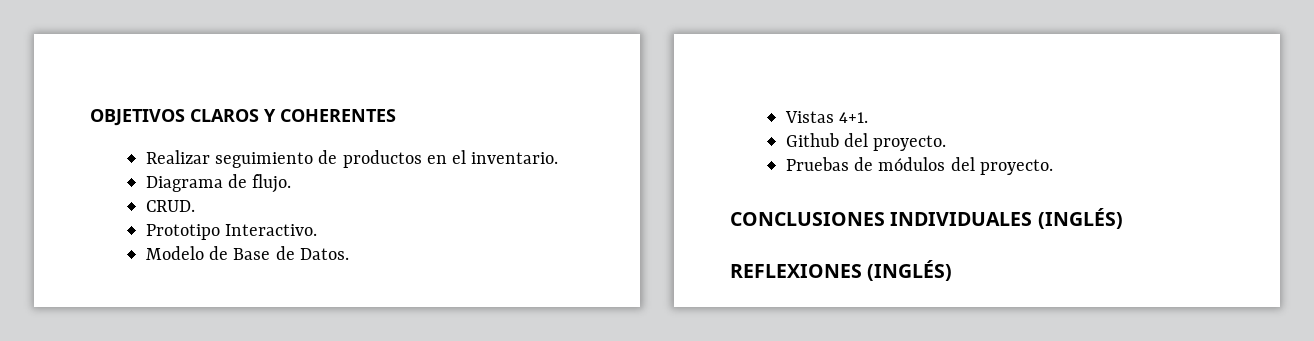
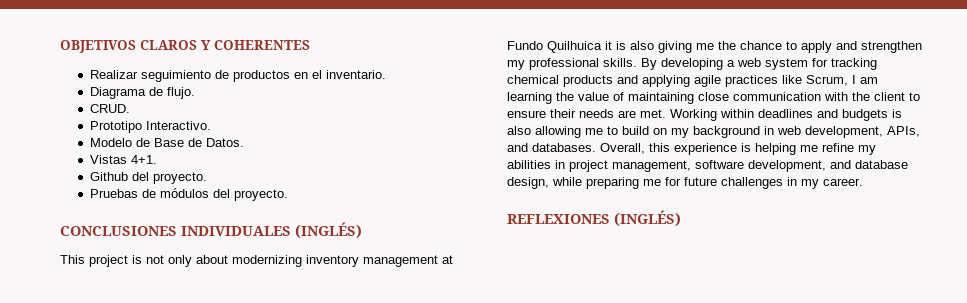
+ This project is not only about modernizing inventory management at Fundo Quilhuica it is also giving me the chance to apply and strengthen my professional skills. By developing a web system for tracking chemical products and applying agile practices like Scrum, I am learning the value of maintaining close communication with the client to ensure their needs are met. Working within deadlines and budgets is also allowing me to build on my background in web development, APIs, and databases. Overall, this experience is helping me refine my abilities in project management, software development, and database design, while preparing me for future challenges in my career.

